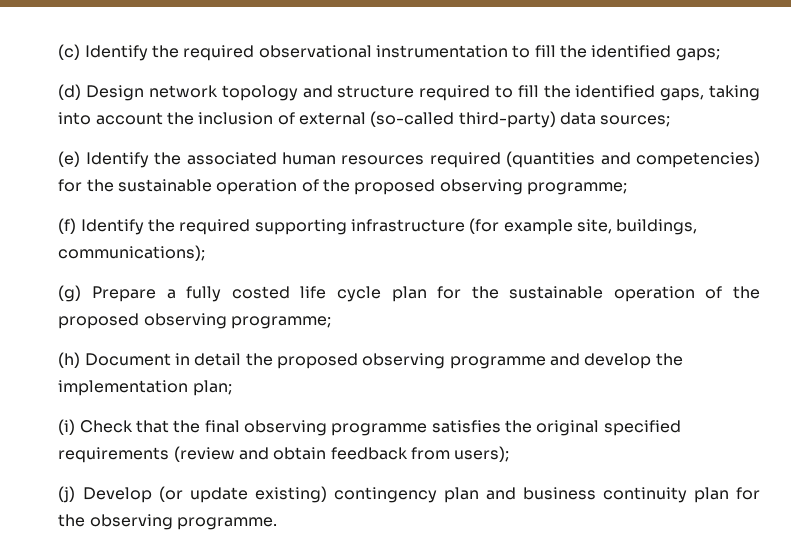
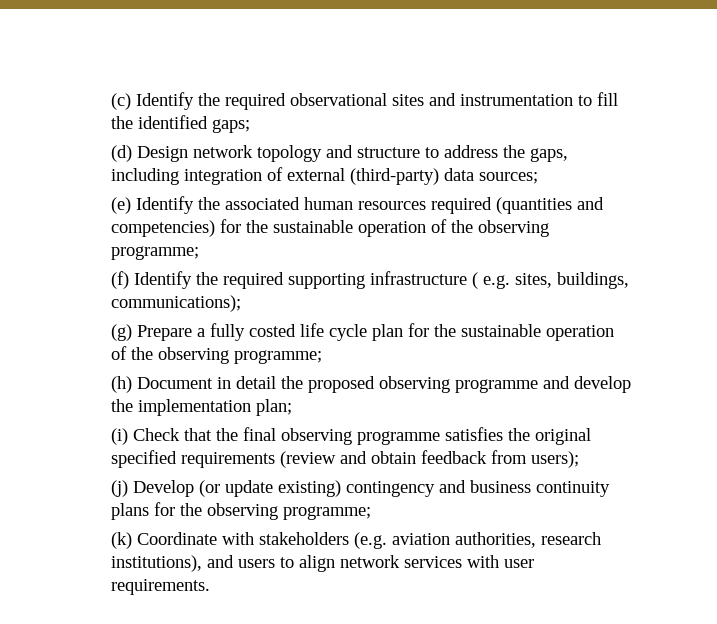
- (c) Identify the required observational instrumentation to fill the identified gaps;
+ (c) Identify the required observational sites and instrumentation to fill the identified gaps;
- (d) Design network topology and structure required to fill the identified gaps, taking into account the inclusion of external (so-called third-party) data sources;
+ (d) Design network topology and structure to address the gaps, including integration of external (third-party) data sources;
- (e) Identify the associated human resources required (quantities and competencies) for the sustainable operation of the proposed observing programme;
+ (e) Identify the associated human resources required (quantities and competencies) for the sustainable operation of the observing programme;
- (f) Identify the required supporting infrastructure (for example site, buildings, communications);
+ (f) Identify the required supporting infrastructure ( e.g. sites, buildings, communications);
- (g) Prepare a fully costed life cycle plan for the sustainable operation of the proposed observing programme;
+ (g) Prepare a fully costed life cycle plan for the sustainable operation of the observing programme;
- (j) Develop (or update existing) contingency plan and business continuity plan for the observing programme.
+ (j) Develop (or update existing) contingency and business continuity plans for the observing programme;
+ (k) Coordinate with stakeholders (e.g. aviation authorities, research institutions), and users to align network services with user requirements.

